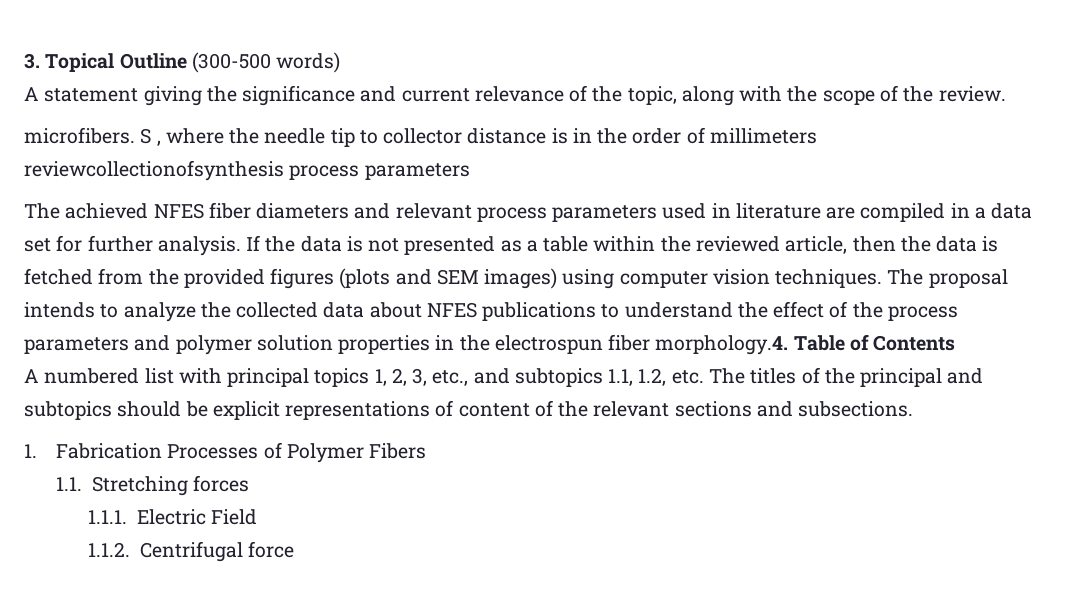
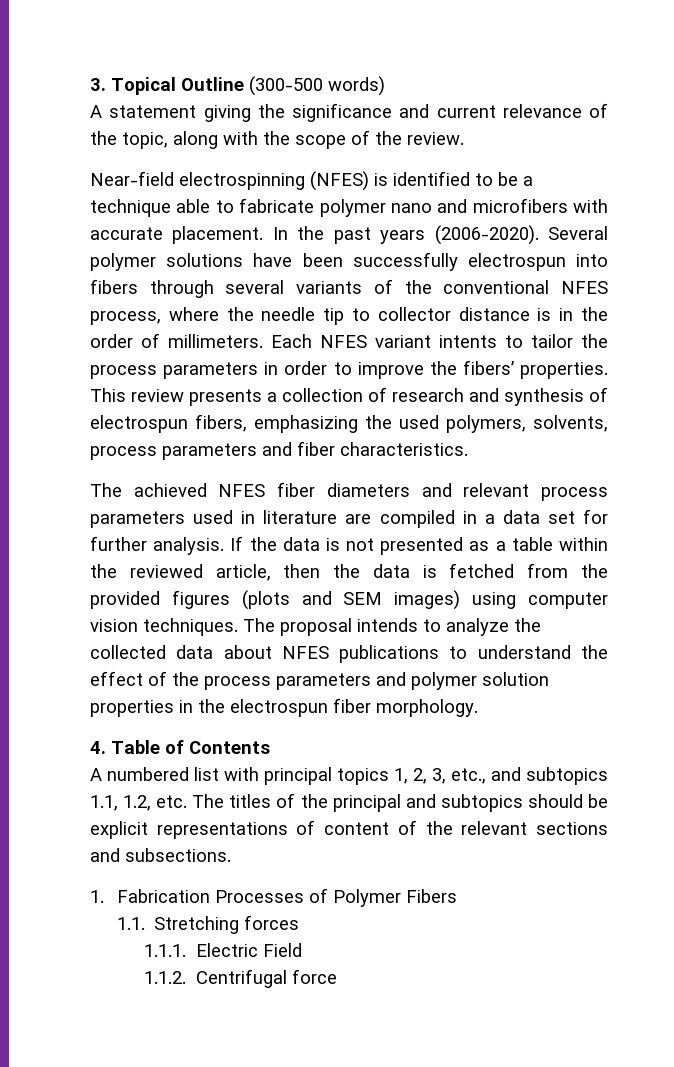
- microfibers. S , where the needle tip to collector distance is in the order of millimeters reviewcollectionofsynthesis process parameters
+ Near-field electrospinning (NFES) is identified to be a technique able to fabricate polymer nano and microfibers with accurate placement. In the past years (2006-2020). Several polymer solutions have been successfully electrospun into fibers through several variants of the conventional NFES process, where the needle tip to collector distance is in the order of millimeters. Each NFES variant intents to tailor the process parameters in order to improve the fibers’ properties. This review presents a collection of research and synthesis of electrospun fibers, emphasizing the used polymers, solvents, process parameters and fiber characteristics.
- The proposal intends to analyze the collected data about NFES publications to understand the effect of the process parameters and polymer solution properties in the electrospun fiber morphology.4. Table of Contents
+ The proposal intends to analyze the collected data about NFES publications to understand the effect of the process parameters and polymer solution properties in the electrospun fiber morphology.
+ 4. Table of Contents

